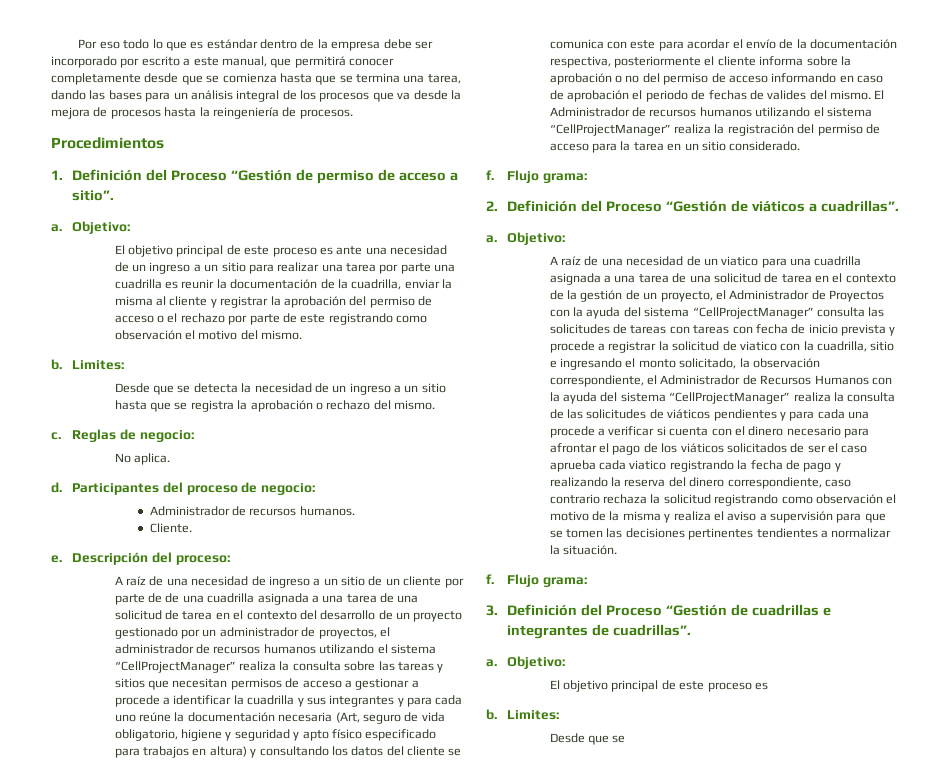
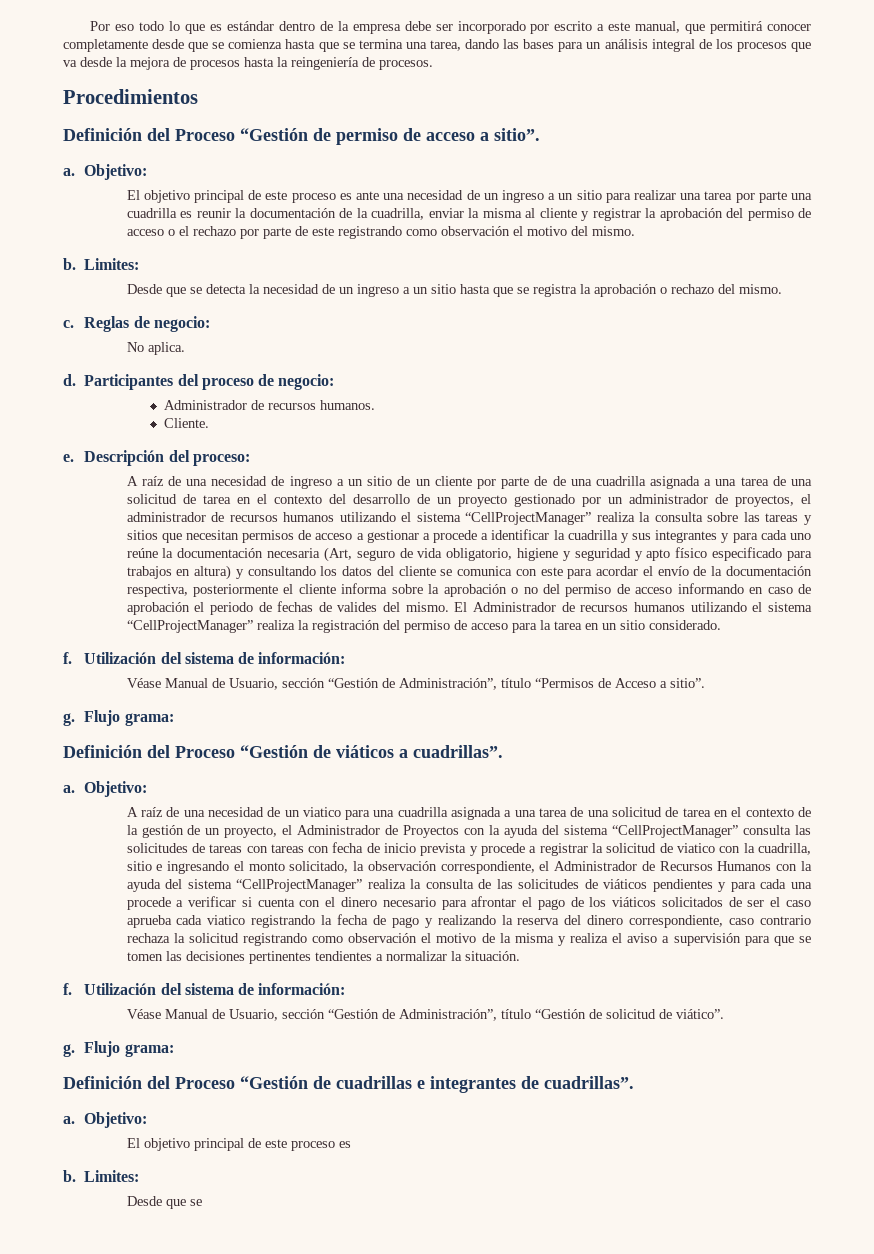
- 1. Definición del Proceso “Gestión de permiso de acceso a sitio”.
+ Definición del Proceso “Gestión de permiso de acceso a sitio”.
  El Administrador de recursos humanos utilizando el sistema “CellProjectManager” realiza la registración del permiso de acceso para la tarea en un sitio considerado.
- f. Flujo grama:
- 2. Definición del Proceso “Gestión de viáticos a cuadrillas”.
+ f. Utilización del sistema de información:
+ Véase Manual de Usuario, sección “Gestión de Administración”, título “Permisos de Acceso a sitio”.
+ g. Flujo grama:
+ Definición del Proceso “Gestión de viáticos a cuadrillas”.
  A raíz de una necesidad de un viatico para una cuadrilla asignada a una tarea de una solicitud de tarea en el contexto de la gestión de un proyecto, el Administrador de Proyectos con la ayuda del sistema “CellProjectManager” consulta las solicitudes de tareas con tareas con fecha de inicio prevista y procede a registrar la solicitud de viatico con la cuadrilla, sitio e ingresando el monto solicitado, la observación correspondiente, el Administrador de Recursos Humanos con la ayuda del sistema “CellProjectManager” realiza la consulta de las solicitudes de viáticos pendientes y para cada una procede a verificar si cuenta con el dinero necesario para afrontar el pago de los viáticos solicitados de ser el caso aprueba cada viatico registrando la fecha de pago y realizando la reserva del dinero correspondiente, caso contrario rechaza la solicitud registrando como observación el motivo de la misma y realiza el aviso a supervisión para que se tomen las decisiones pertinentes tendientes a normalizar la situación.
- f. Flujo grama:
- 3. Definición del Proceso “Gestión de cuadrillas e integrantes de cuadrillas”.
+ f. Utilización del sistema de información:
+ Véase Manual de Usuario, sección “Gestión de Administración”, título “Gestión de solicitud de viático”.
+ g. Flujo grama:
+ Definición del Proceso “Gestión de cuadrillas e integrantes de cuadrillas”.

